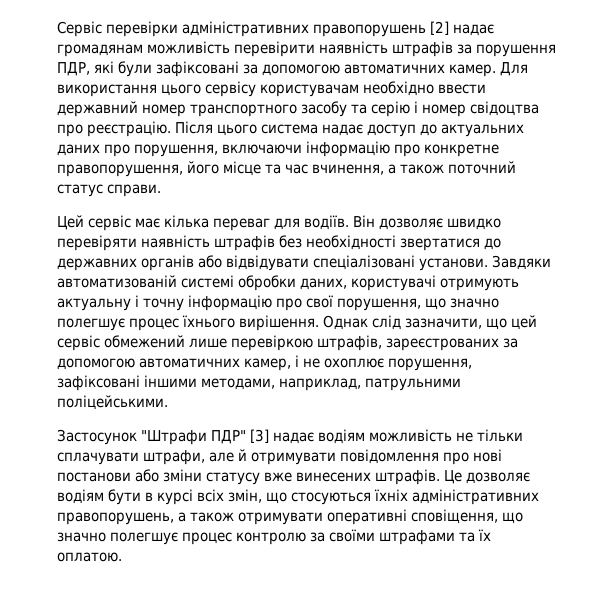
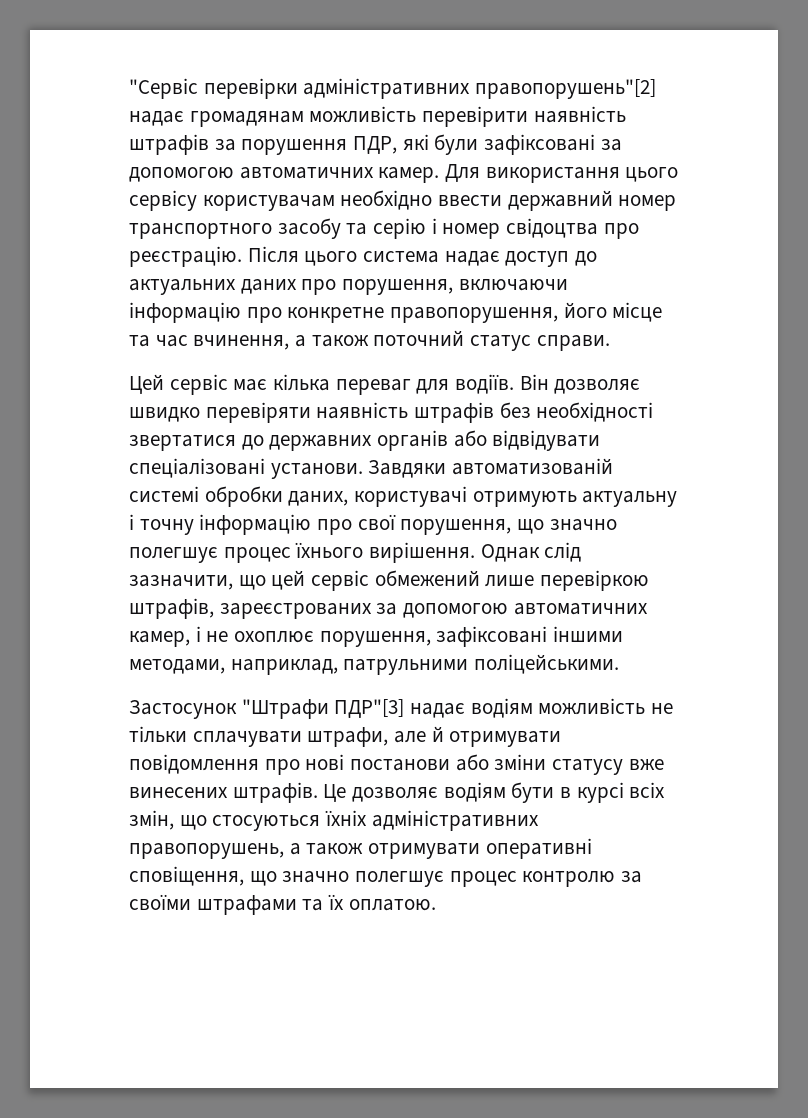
- Сервіс перевірки адміністративних правопорушень [2] надає громадянам можливість перевірити наявність штрафів за порушення ПДР, які були зафіксовані за допомогою автоматичних камер.
+ "Сервіс перевірки адміністративних правопорушень"[2] надає громадянам можливість перевірити наявність штрафів за порушення ПДР, які були зафіксовані за допомогою автоматичних камер.
- Застосунок "Штрафи ПДР" [3] надає водіям можливість не тільки сплачувати штрафи, але й отримувати повідомлення про нові постанови або зміни статусу вже винесених штрафів.
+ Застосунок "Штрафи ПДР"[3] надає водіям можливість не тільки сплачувати штрафи, але й отримувати повідомлення про нові постанови або зміни статусу вже винесених штрафів.

